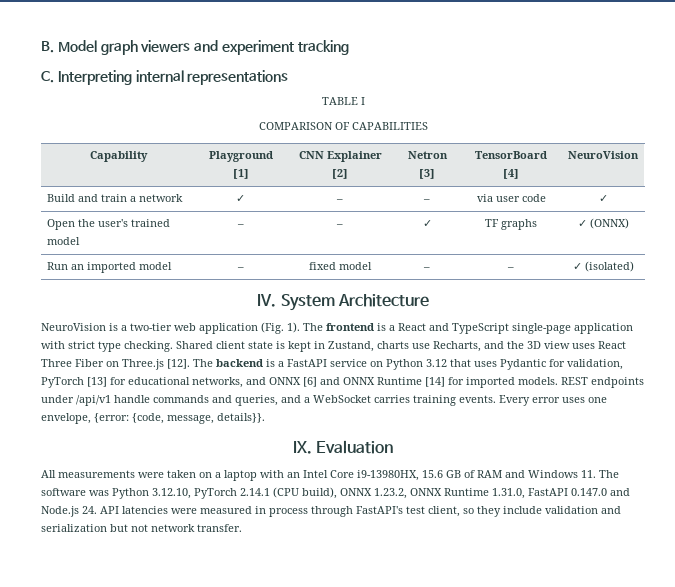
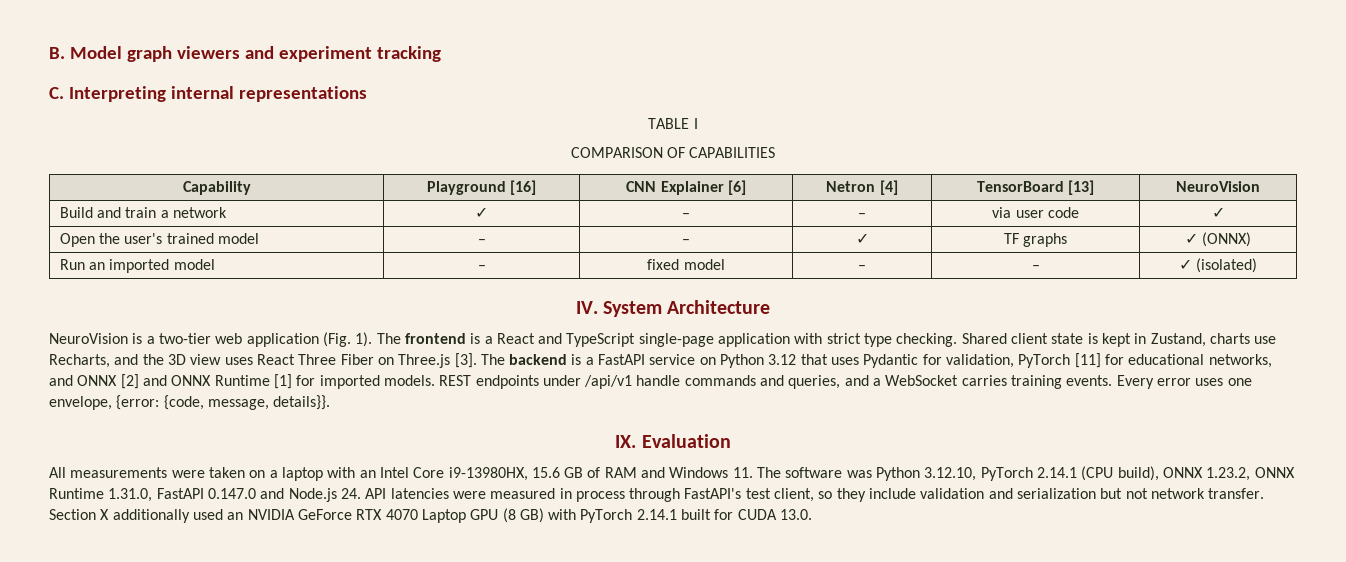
- Capability | Playground [1] | CNN Explainer [2] | Netron [3] | TensorBoard [4] | NeuroVision
+ Capability | Playground [16] | CNN Explainer [6] | Netron [4] | TensorBoard [13] | NeuroVision
- Shared client state is kept in Zustand, charts use Recharts, and the 3D view uses React Three Fiber on Three.js [12].
+ Shared client state is kept in Zustand, charts use Recharts, and the 3D view uses React Three Fiber on Three.js [3].
- The backend is a FastAPI service on Python 3.12 that uses Pydantic for validation, PyTorch [13] for educational networks, and ONNX [6] and ONNX Runtime [14] for imported models.
+ The backend is a FastAPI service on Python 3.12 that uses Pydantic for validation, PyTorch [11] for educational networks, and ONNX [2] and ONNX Runtime [1] for imported models.
+ Section X additionally used an NVIDIA GeForce RTX 4070 Laptop GPU (8 GB) with PyTorch 2.14.1 built for CUDA 13.0.

